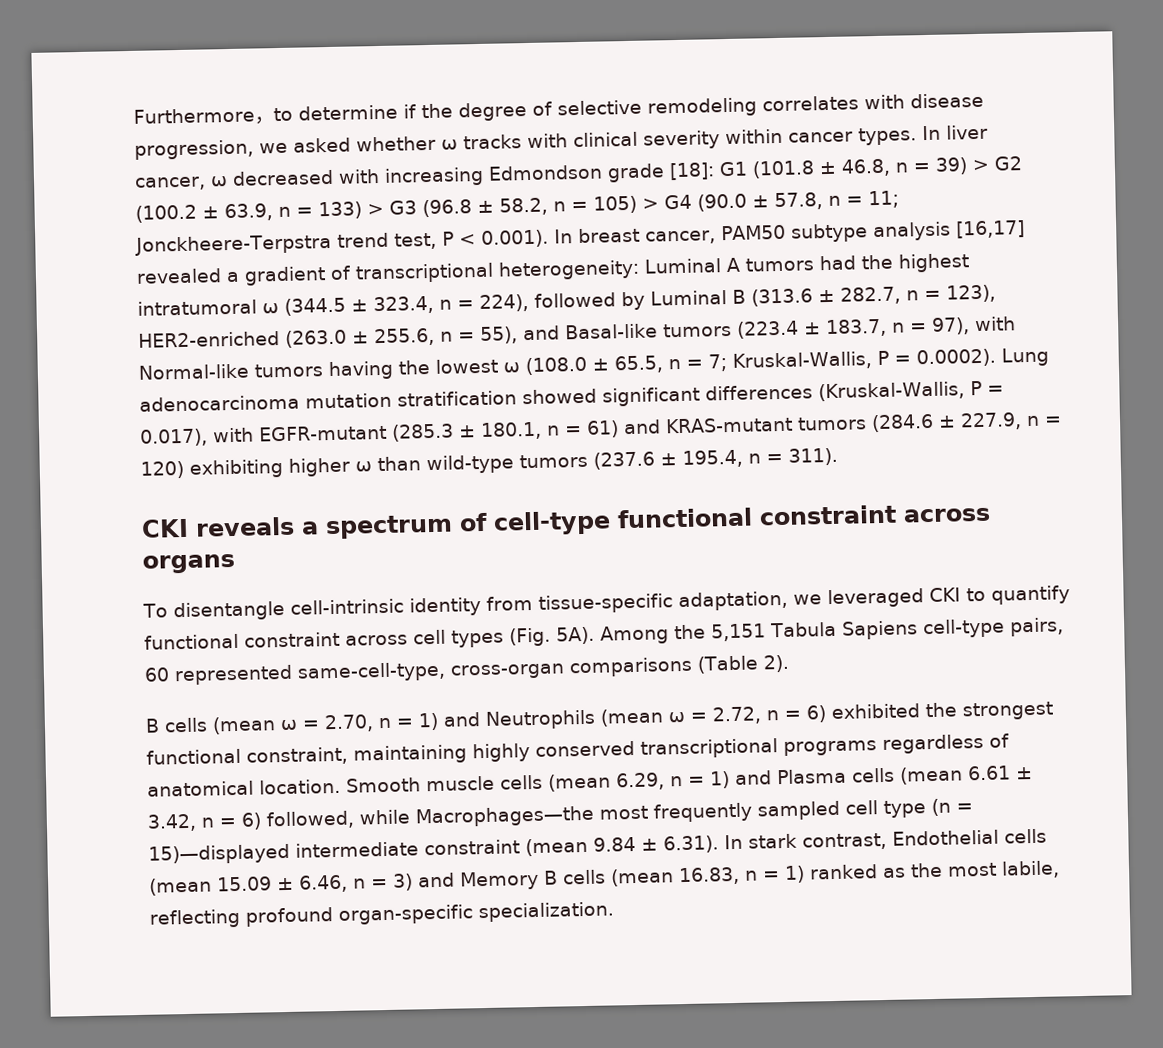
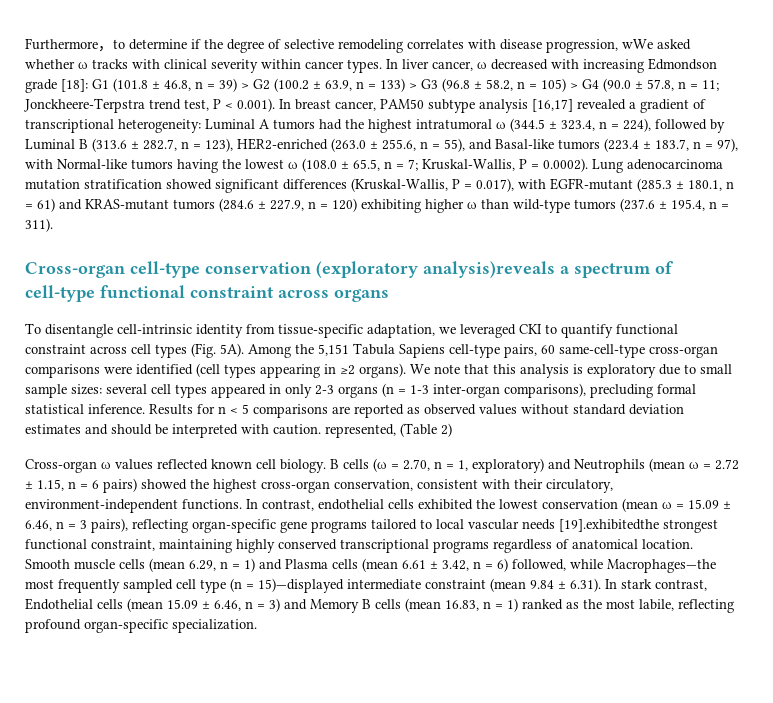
- Furthermore，to determine if the degree of selective remodeling correlates with disease progression, we asked whether ω tracks with clinical severity within cancer types.
+ Furthermore，to determine if the degree of selective remodeling correlates with disease progression, wWe asked whether ω tracks with clinical severity within cancer types.
- CKI reveals a spectrum of cell-type functional constraint across organs
+ Cross-organ cell-type conservation (exploratory analysis)reveals a spectrum of cell-type functional constraint across organs
- Among the 5,151 Tabula Sapiens cell-type pairs, 60 represented same-cell-type, cross-organ comparisons (Table 2).
- B cells (mean ω = 2.70, n = 1) and Neutrophils (mean ω = 2.72, n = 6) exhibited the strongest functional constraint, maintaining highly conserved transcriptional programs regardless of anatomical location.
+ Among the 5,151 Tabula Sapiens cell-type pairs, 60 same-cell-type cross-organ comparisons were identified (cell types appearing in ≥2 organs). We note that this analysis is exploratory due to small sample sizes: several cell types appeared in only 2-3 organs (n = 1-3 inter-organ comparisons), precluding formal statistical inference. Results for n < 5 comparisons are reported as observed values without standard deviation estimates and should be interpreted with caution. represented, (Table 2)
+ Cross-organ ω values reflected known cell biology. B cells (ω = 2.70, n = 1, exploratory) and Neutrophils (mean ω = 2.72 ± 1.15, n = 6 pairs) showed the highest cross-organ conservation, consistent with their circulatory, environment-independent functions. In contrast, endothelial cells exhibited the lowest conservation (mean ω = 15.09 ± 6.46, n = 3 pairs), reflecting organ-specific gene programs tailored to local vascular needs [19].exhibitedthe strongest functional constraint, maintaining highly conserved transcriptional programs regardless of anatomical location.

